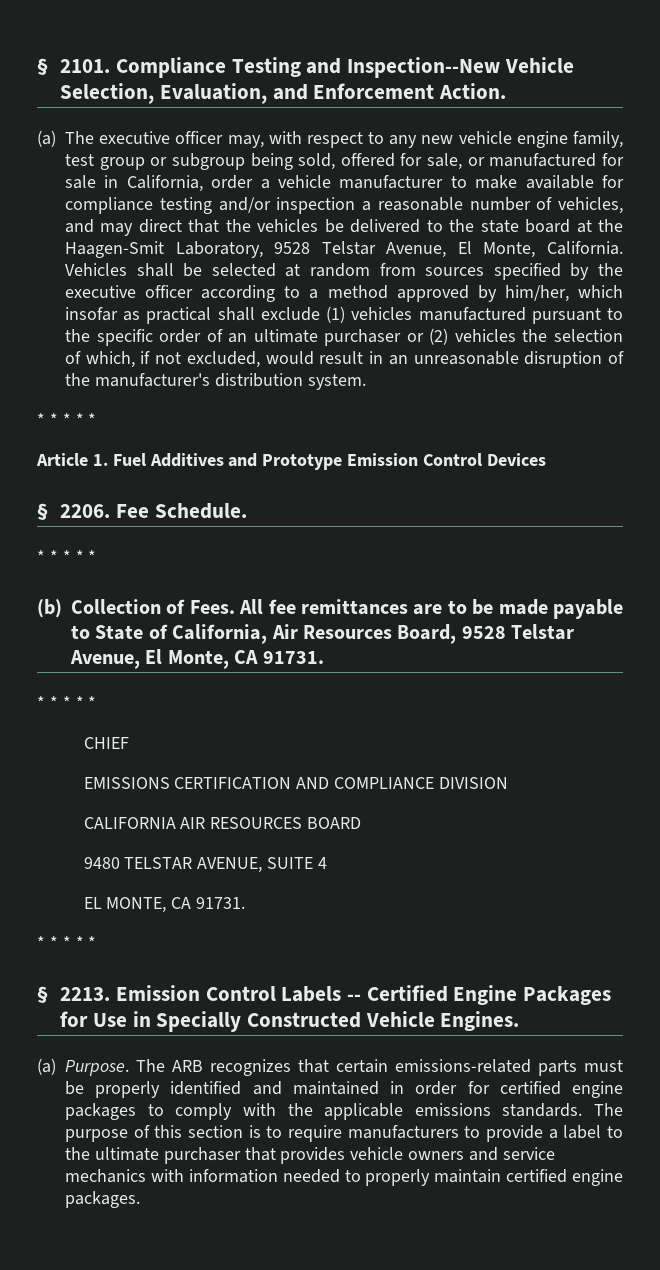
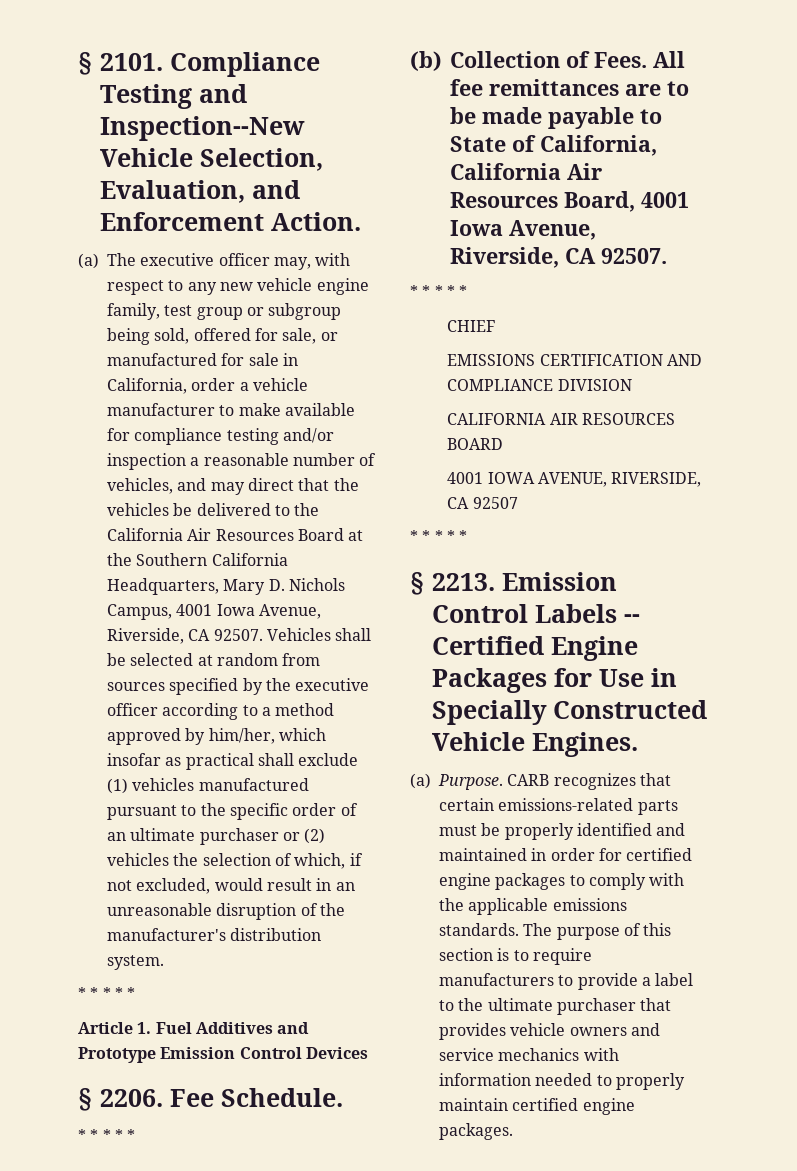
- (a) The executive officer may, with respect to any new vehicle engine family, test group or subgroup being sold, offered for sale, or manufactured for sale in California, order a vehicle manufacturer to make available for compliance testing and/or inspection a reasonable number of vehicles, and may direct that the vehicles be delivered to the state board at the Haagen-Smit Laboratory, 9528 Telstar Avenue, El Monte, California.
+ (a) The executive officer may, with respect to any new vehicle engine family, test group or subgroup being sold, offered for sale, or manufactured for sale in California, order a vehicle manufacturer to make available for compliance testing and/or inspection a reasonable number of vehicles, and may direct that the vehicles be delivered to the California Air Resources Board at the Southern California Headquarters, Mary D. Nichols Campus, 4001 Iowa Avenue, Riverside, CA 92507.
- All fee remittances are to be made payable to State of California, Air Resources Board, 9528 Telstar Avenue, El Monte, CA 91731.
+ All fee remittances are to be made payable to State of California, California Air Resources Board, 4001 Iowa Avenue, Riverside, CA 92507.
- 9480 TELSTAR AVENUE, SUITE 4
- EL MONTE, CA 91731.
+ 4001 IOWA AVENUE, RIVERSIDE, CA 92507
- The ARB recognizes that certain emissions-related parts must be properly identified and maintained in order for certified engine packages to comply with the applicable emissions standards.
+ CARB recognizes that certain emissions-related parts must be properly identified and maintained in order for certified engine packages to comply with the applicable emissions standards.

